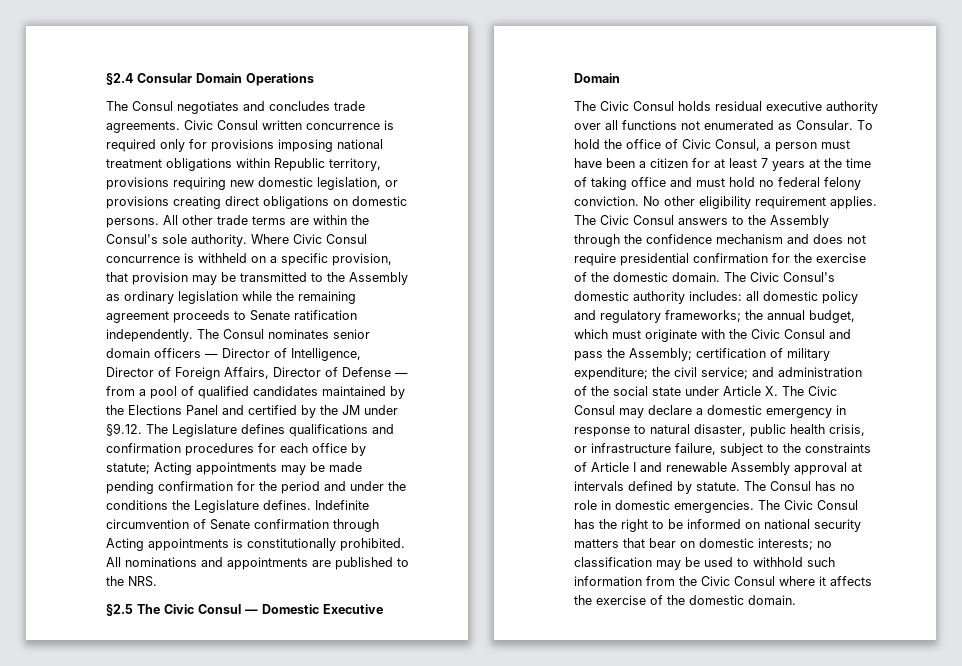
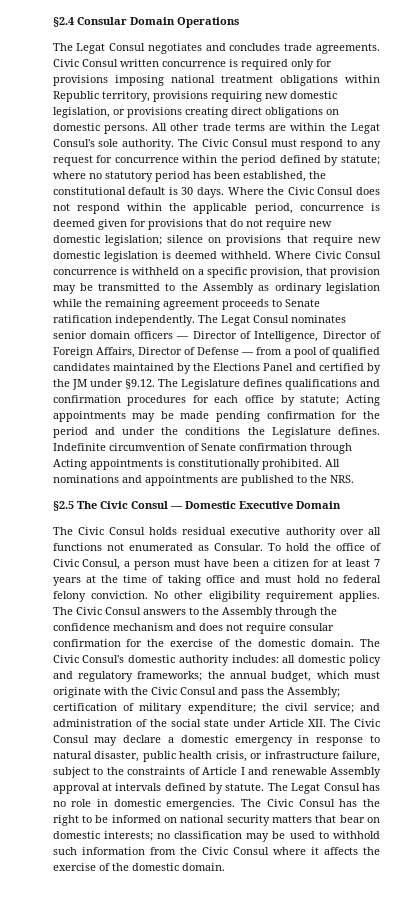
- The Consul negotiates and concludes trade agreements.
+ The Legat Consul negotiates and concludes trade agreements.
- All other trade terms are within the Consul's sole authority.
+ All other trade terms are within the Legat Consul's sole authority.
+ The Civic Consul must respond to any request for concurrence within the period defined by statute; where no statutory period has been established, the constitutional default is 30 days. Where the Civic Consul does not respond within the applicable period, concurrence is deemed given for provisions that do not require new domestic legislation; silence on provisions that require new domestic legislation is deemed withheld.
- The Consul nominates senior domain officers — Director of Intelligence, Director of Foreign Affairs, Director of Defense — from a pool of qualified candidates maintained by the Elections Panel and certified by the JM under §9.12. The Legislature defines qualifications and confirmation procedures for each office by statute;
+ The Legat Consul nominates senior domain officers — Director of Intelligence, Director of Foreign Affairs, Director of Defense — from a pool of qualified candidates maintained by the Elections Panel and certified by the JM under §9.12. The Legislature defines qualifications and confirmation procedures for each office by statute;
- The Civic Consul answers to the Assembly through the confidence mechanism and does not require presidential confirmation for the exercise of the domestic domain.
+ The Civic Consul answers to the Assembly through the confidence mechanism and does not require consular confirmation for the exercise of the domestic domain.
- and administration of the social state under Article X. The Civic Consul may declare a domestic emergency in response to natural disaster, public health crisis, or infrastructure failure, subject to the constraints of Article I and renewable Assembly approval at intervals defined by statute.
+ and administration of the social state under Article XII. The Civic Consul may declare a domestic emergency in response to natural disaster, public health crisis, or infrastructure failure, subject to the constraints of Article I and renewable Assembly approval at intervals defined by statute.
- The Consul has no role in domestic emergencies.
+ The Legat Consul has no role in domestic emergencies.

